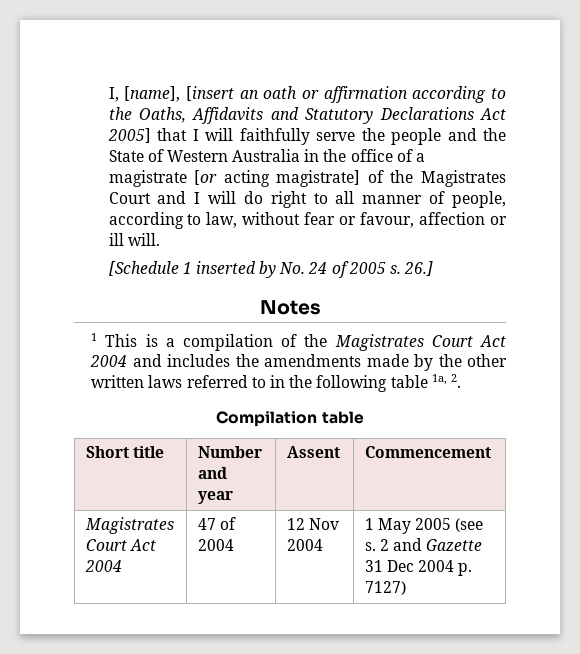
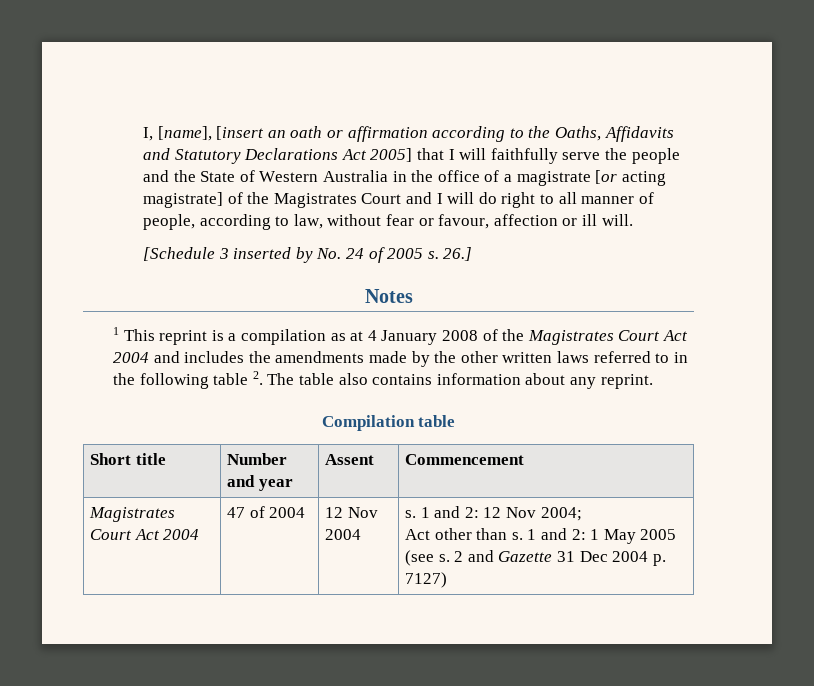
- [Schedule 1 inserted by No. 24 of 2005 s.
+ [Schedule 3 inserted by No. 24 of 2005 s.
- 1 This is a compilation of the Magistrates Court Act 2004 and includes the amendments made by the other written laws referred to in the following table 1a, 2.
+ 1 This reprint is a compilation as at 4 January 2008 of the Magistrates Court Act 2004 and includes the amendments made by the other written laws referred to in the following table 2. The table also contains information about any reprint.
- Magistrates Court Act 2004 | 47 of 2004 | 12 Nov 2004 | 1 May 2005 (see s. 2 and Gazette 31 Dec 2004 p. 7127)
+ Magistrates Court Act 2004 | 47 of 2004 | 12 Nov 2004 | s. 1 and 2: 12 Nov 2004;
+ Act other than s. 1 and 2: 1 May 2005 (see s. 2 and Gazette 31 Dec 2004 p. 7127)

